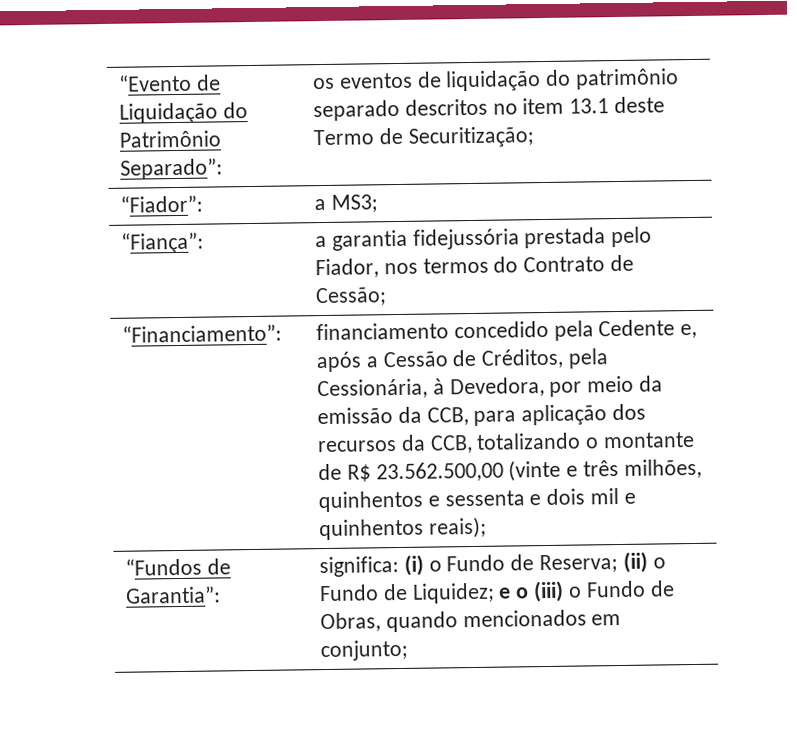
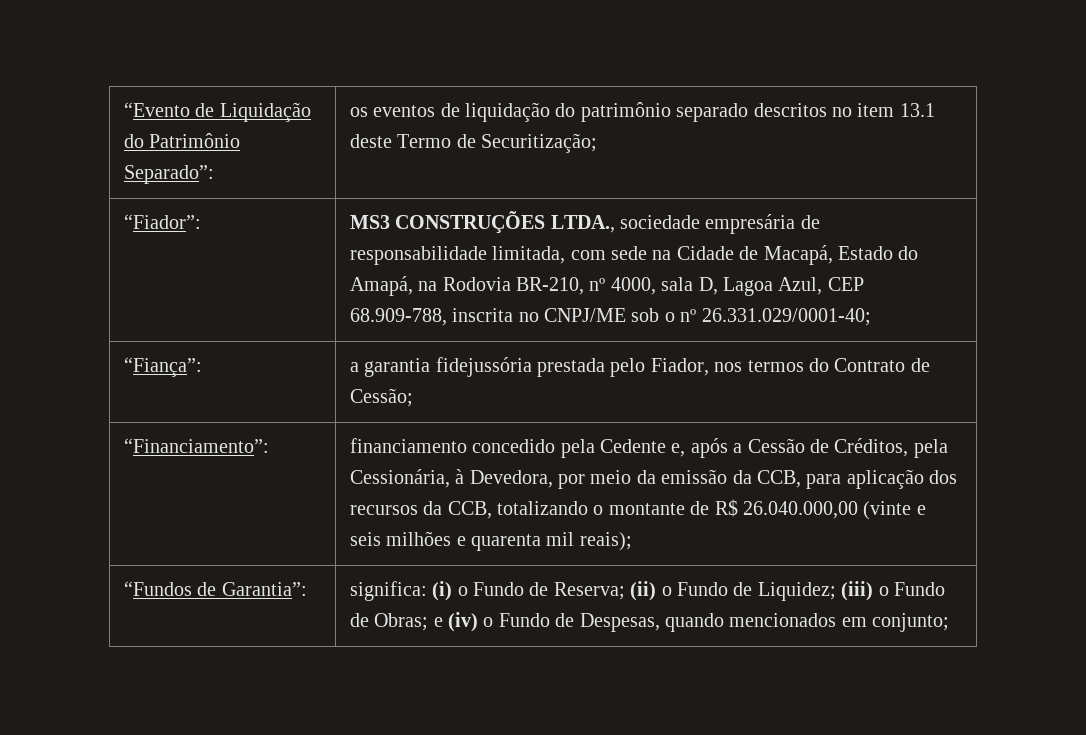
- “Fiador”: | a MS3;
+ “Fiador”: | MS3 CONSTRUÇÕES LTDA., sociedade empresária de responsabilidade limitada, com sede na Cidade de Macapá, Estado do Amapá, na Rodovia BR-210, nº 4000, sala D, Lagoa Azul, CEP 68.909-788, inscrita no CNPJ/ME sob o nº 26.331.029/0001-40;
- financiamento concedido pela Cedente e, após a Cessão de Créditos, pela Cessionária, à Devedora, por meio da emissão da CCB, para aplicação dos recursos da CCB, totalizando o montante de R$ 23.562.500,00 (vinte e três milhões, quinhentos e sessenta e dois mil e quinhentos reais);
+ financiamento concedido pela Cedente e, após a Cessão de Créditos, pela Cessionária, à Devedora, por meio da emissão da CCB, para aplicação dos recursos da CCB, totalizando o montante de R$ 26.040.000,00 (vinte e seis milhões e quarenta mil reais);
- “Fundos de Garantia”: | significa: (i) o Fundo de Reserva; (ii) o Fundo de Liquidez; e o (iii) o Fundo de Obras, quando mencionados em conjunto;
+ “Fundos de Garantia”: | significa: (i) o Fundo de Reserva; (ii) o Fundo de Liquidez; (iii) o Fundo de Obras; e (iv) o Fundo de Despesas, quando mencionados em conjunto;

